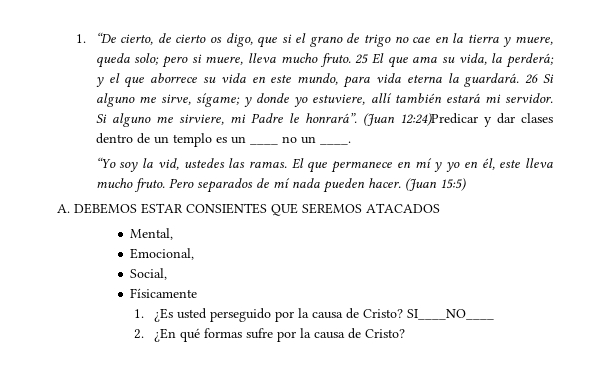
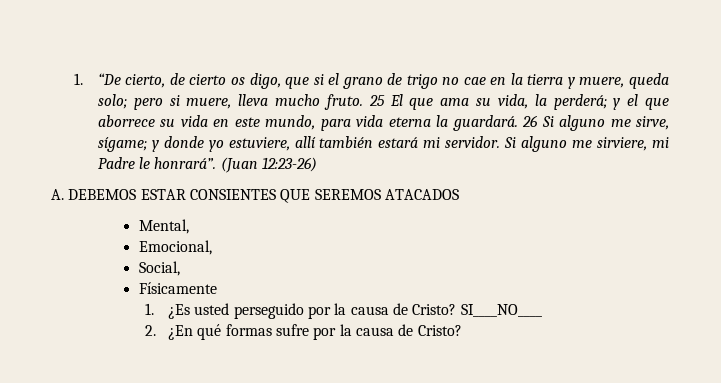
- (Juan 12:24)Predicar y dar clases dentro de un templo es un ____ no un ____.
- “Yo soy la vid, ustedes las ramas. El que permanece en mí y yo en él, este lleva mucho fruto. Pero separados de mí nada pueden hacer. (Juan 15:5)
+ (Juan 12:23-26)

